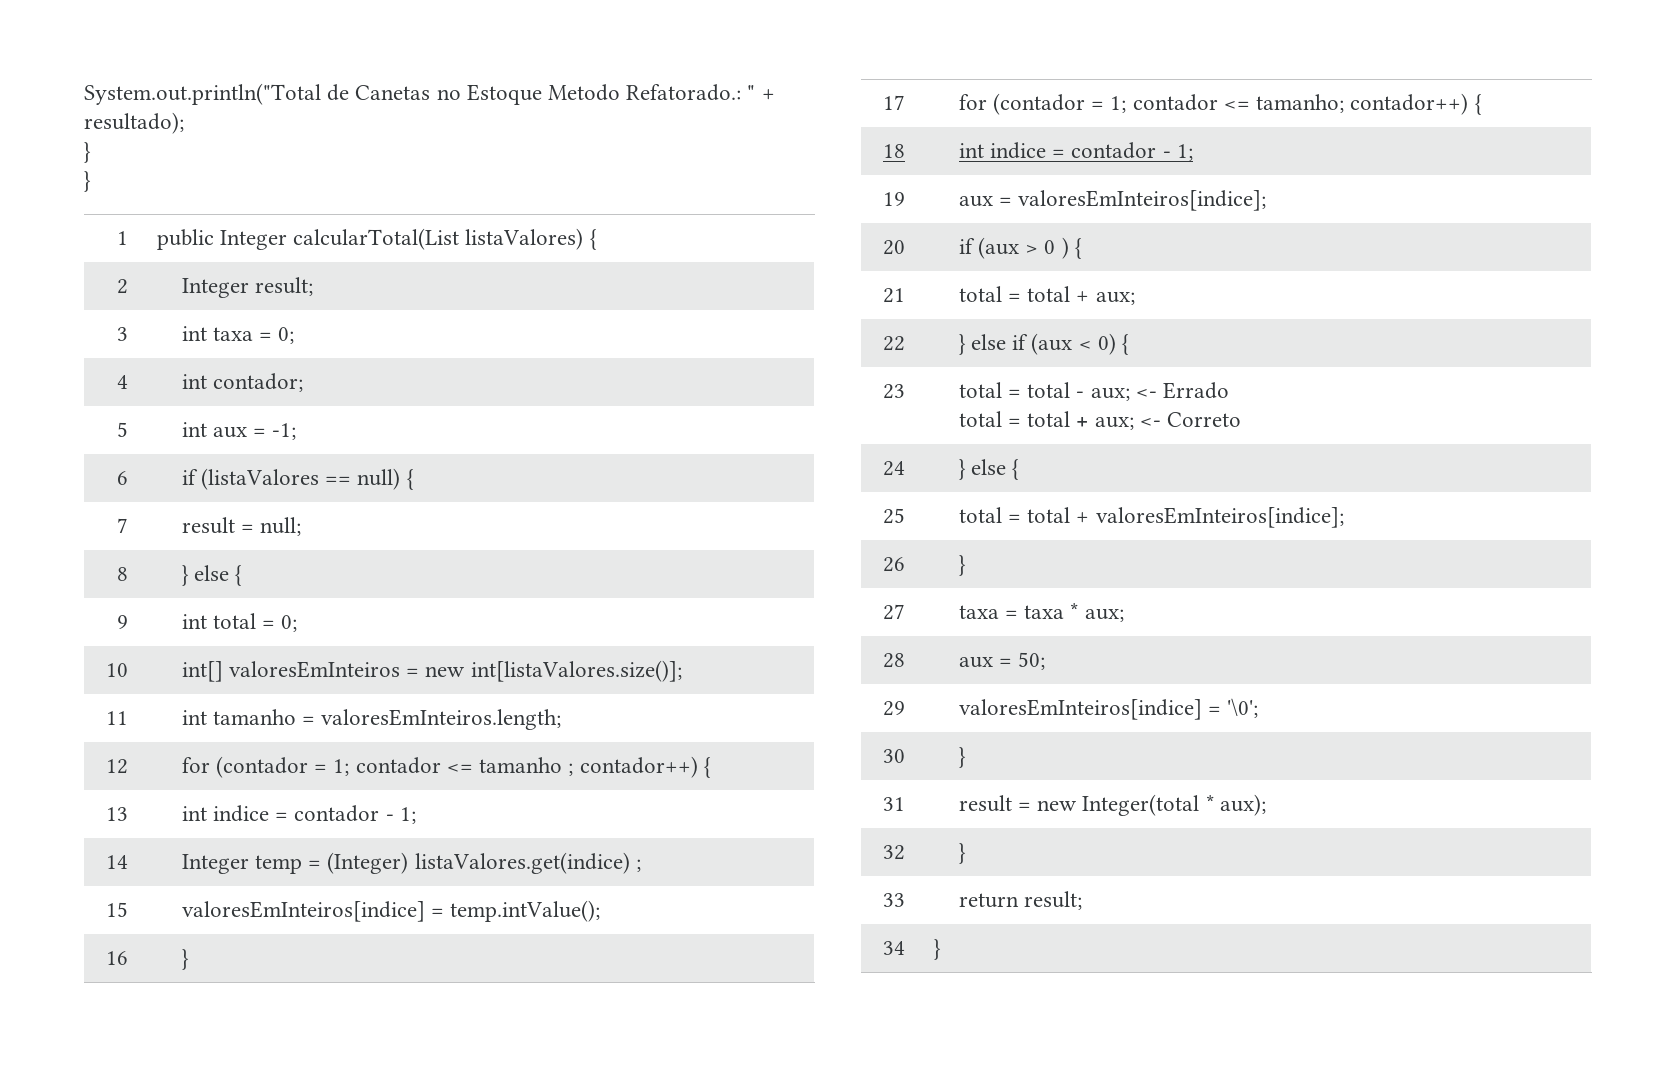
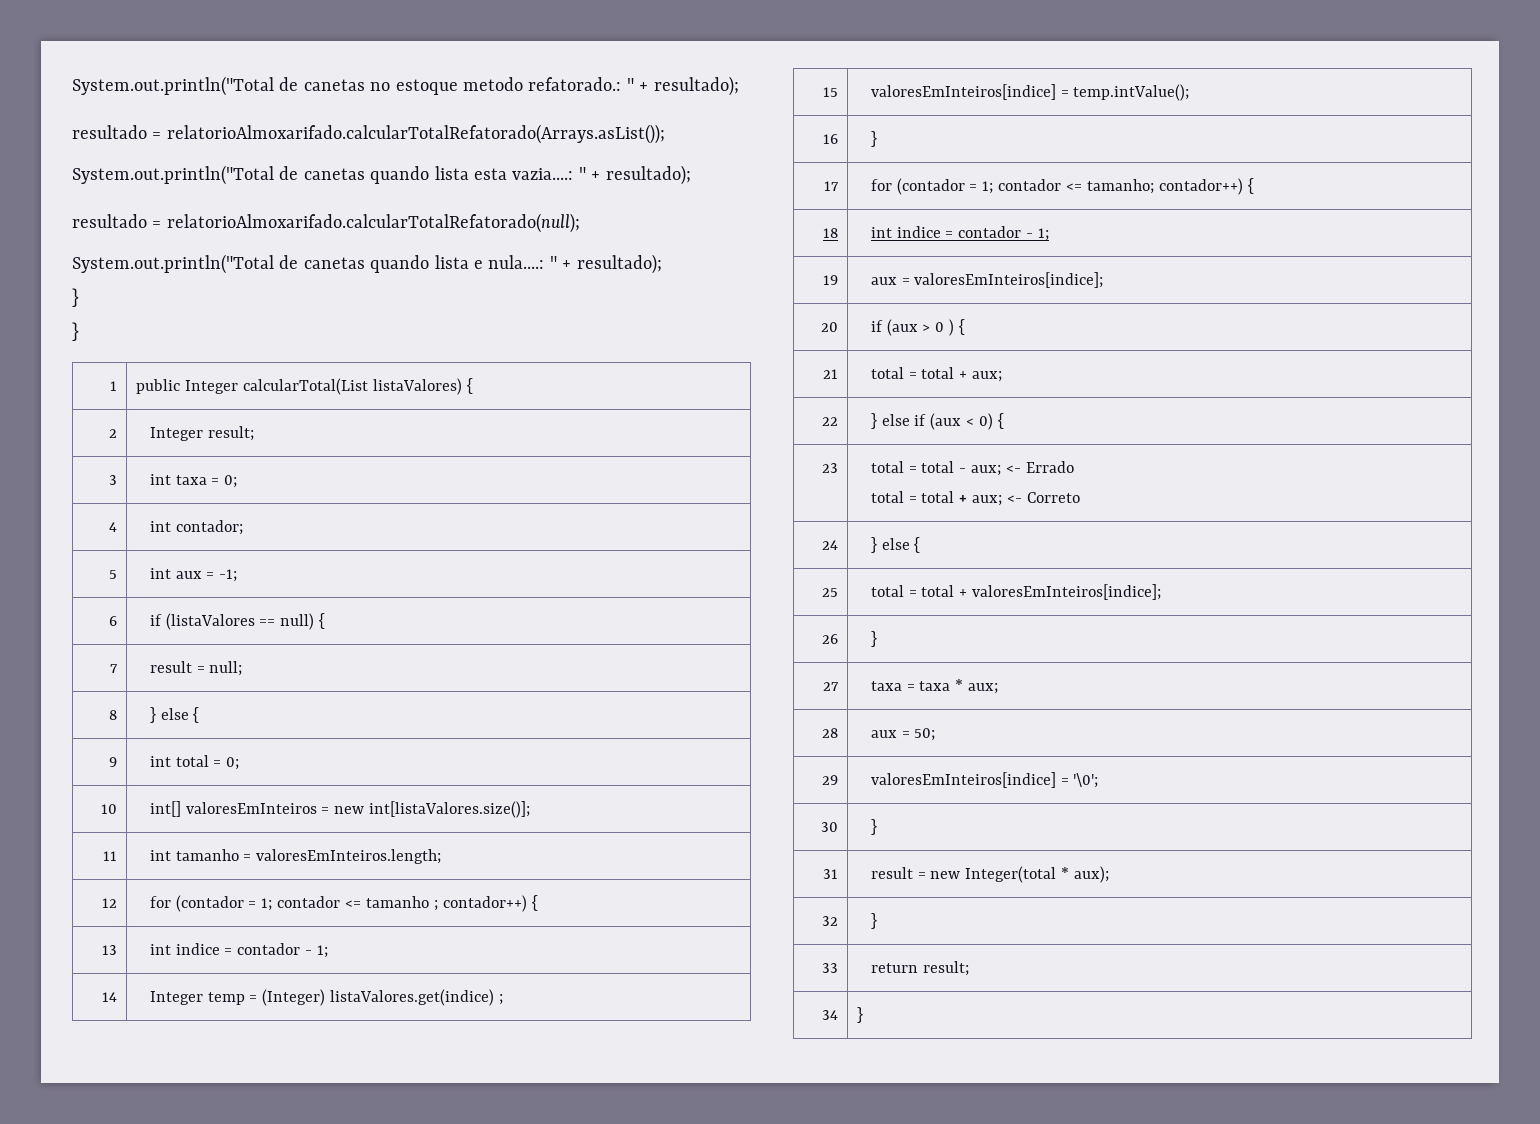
- System.out.println("Total de Canetas no Estoque Metodo Refatorado.: " + resultado);
+ System.out.println("Total de canetas no estoque metodo refatorado.: " + resultado);
+ resultado = relatorioAlmoxarifado.calcularTotalRefatorado(Arrays.asList());
+ System.out.println("Total de canetas quando lista esta vazia....: " + resultado);
+ resultado = relatorioAlmoxarifado.calcularTotalRefatorado(null);
+ System.out.println("Total de canetas quando lista e nula....: " + resultado);

